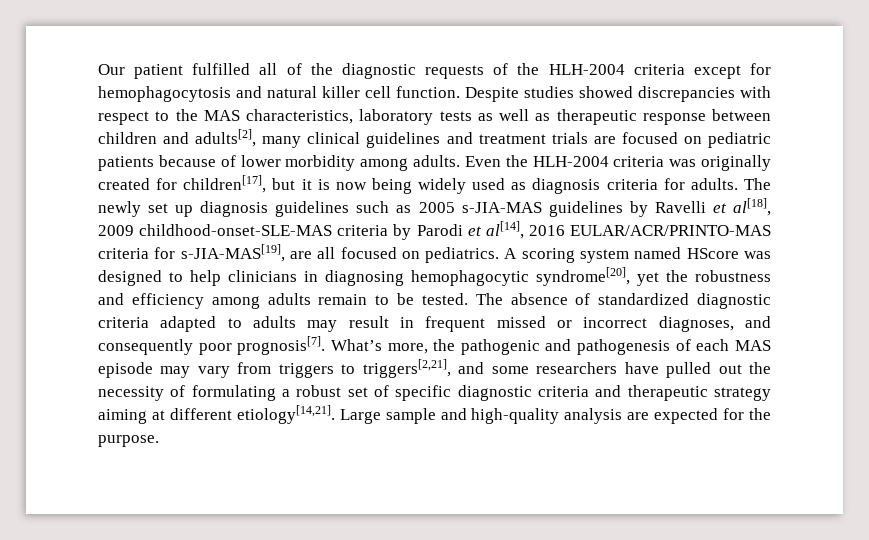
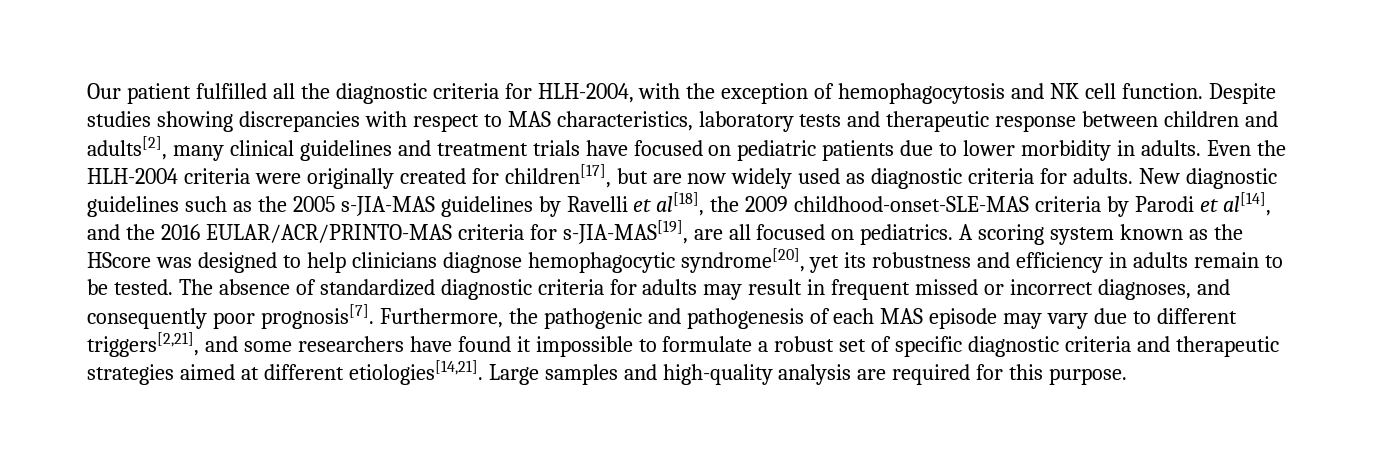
- Our patient fulfilled all of the diagnostic requests of the HLH-2004 criteria except for hemophagocytosis and natural killer cell function.
+ Our patient fulfilled all the diagnostic criteria for HLH-2004, with the exception of hemophagocytosis and NK cell function.
- Despite studies showed discrepancies with respect to the MAS characteristics, laboratory tests as well as therapeutic response between children and adults[2], many clinical guidelines and treatment trials are focused on pediatric patients because of lower morbidity among adults.
+ Despite studies showing discrepancies with respect to MAS characteristics, laboratory tests and therapeutic response between children and adults[2], many clinical guidelines and treatment trials have focused on pediatric patients due to lower morbidity in adults.
- Even the HLH-2004 criteria was originally created for children[17], but it is now being widely used as diagnosis criteria for adults.
+ Even the HLH-2004 criteria were originally created for children[17], but are now widely used as diagnostic criteria for adults.
- The newly set up diagnosis guidelines such as 2005 s-JIA-MAS guidelines by Ravelli et al[18], 2009 childhood-onset-SLE-MAS criteria by Parodi et al[14], 2016 EULAR/ACR/PRINTO-MAS criteria for s-JIA-MAS[19], are all focused on pediatrics.
+ New diagnostic guidelines such as the 2005 s-JIA-MAS guidelines by Ravelli et al[18], the 2009 childhood-onset-SLE-MAS criteria by Parodi et al[14], and the 2016 EULAR/ACR/PRINTO-MAS criteria for s-JIA-MAS[19], are all focused on pediatrics.
- A scoring system named HScore was designed to help clinicians in diagnosing hemophagocytic syndrome[20], yet the robustness and efficiency among adults remain to be tested.
+ A scoring system known as the HScore was designed to help clinicians diagnose hemophagocytic syndrome[20], yet its robustness and efficiency in adults remain to be tested.
- The absence of standardized diagnostic criteria adapted to adults may result in frequent missed or incorrect diagnoses, and consequently poor prognosis[7].
+ The absence of standardized diagnostic criteria for adults may result in frequent missed or incorrect diagnoses, and consequently poor prognosis[7].
- What’s more, the pathogenic and pathogenesis of each MAS episode may vary from triggers to triggers[2,21], and some researchers have pulled out the necessity of formulating a robust set of specific diagnostic criteria and therapeutic strategy aiming at different etiology[14,21]. Large sample and high-quality analysis are expected for the purpose.
+ Furthermore, the pathogenic and pathogenesis of each MAS episode may vary due to different triggers[2,21], and some researchers have found it impossible to formulate a robust set of specific diagnostic criteria and therapeutic strategies aimed at different etiologies[14,21]. Large samples and high-quality analysis are required for this purpose.

